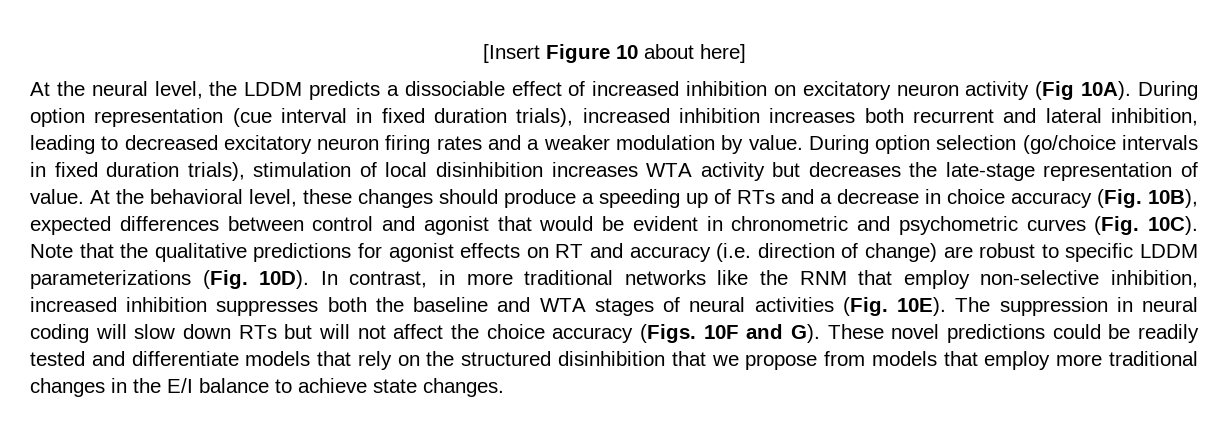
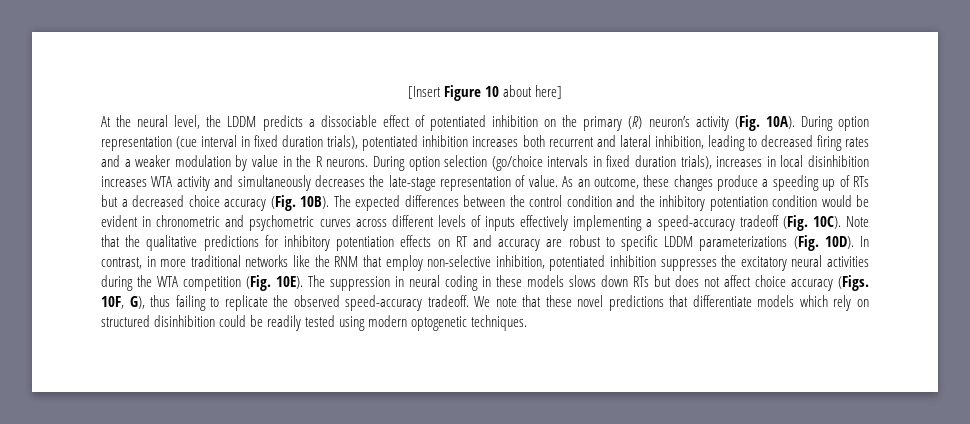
- At the neural level, the LDDM predicts a dissociable effect of increased inhibition on excitatory neuron activity (Fig 10A).
+ At the neural level, the LDDM predicts a dissociable effect of potentiated inhibition on the primary (R) neuron’s activity (Fig. 10A).
- During option representation (cue interval in fixed duration trials), increased inhibition increases both recurrent and lateral inhibition, leading to decreased excitatory neuron firing rates and a weaker modulation by value.
+ During option representation (cue interval in fixed duration trials), potentiated inhibition increases both recurrent and lateral inhibition, leading to decreased firing rates and a weaker modulation by value in the R neurons.
- During option selection (go/choice intervals in fixed duration trials), stimulation of local disinhibition increases WTA activity but decreases the late-stage representation of value.
+ During option selection (go/choice intervals in fixed duration trials), increases in local disinhibition increases WTA activity and simultaneously decreases the late-stage representation of value.
- At the behavioral level, these changes should produce a speeding up of RTs and a decrease in choice accuracy (Fig. 10B), expected differences between control and agonist that would be evident in chronometric and psychometric curves (Fig. 10C).
+ As an outcome, these changes produce a speeding up of RTs but a decreased choice accuracy (Fig. 10B). The expected differences between the control condition and the inhibitory potentiation condition would be evident in chronometric and psychometric curves across different levels of inputs effectively implementing a speed-accuracy tradeoff (Fig. 10C).
- Note that the qualitative predictions for agonist effects on RT and accuracy (i.e. direction of change) are robust to specific LDDM parameterizations (Fig. 10D).
+ Note that the qualitative predictions for inhibitory potentiation effects on RT and accuracy are robust to specific LDDM parameterizations (Fig. 10D).
- In contrast, in more traditional networks like the RNM that employ non-selective inhibition, increased inhibition suppresses both the baseline and WTA stages of neural activities (Fig. 10E).
+ In contrast, in more traditional networks like the RNM that employ non-selective inhibition, potentiated inhibition suppresses the excitatory neural activities during the WTA competition (Fig. 10E).
- The suppression in neural coding will slow down RTs but will not affect the choice accuracy (Figs. 10F and G). These novel predictions could be readily tested and differentiate models that rely on the structured disinhibition that we propose from models that employ more traditional changes in the E/I balance to achieve state changes.
+ The suppression in neural coding in these models slows down RTs but does not affect choice accuracy (Figs. 10F, G), thus failing to replicate the observed speed-accuracy tradeoff. We note that these novel predictions that differentiate models which rely on structured disinhibition could be readily tested using modern optogenetic techniques.

